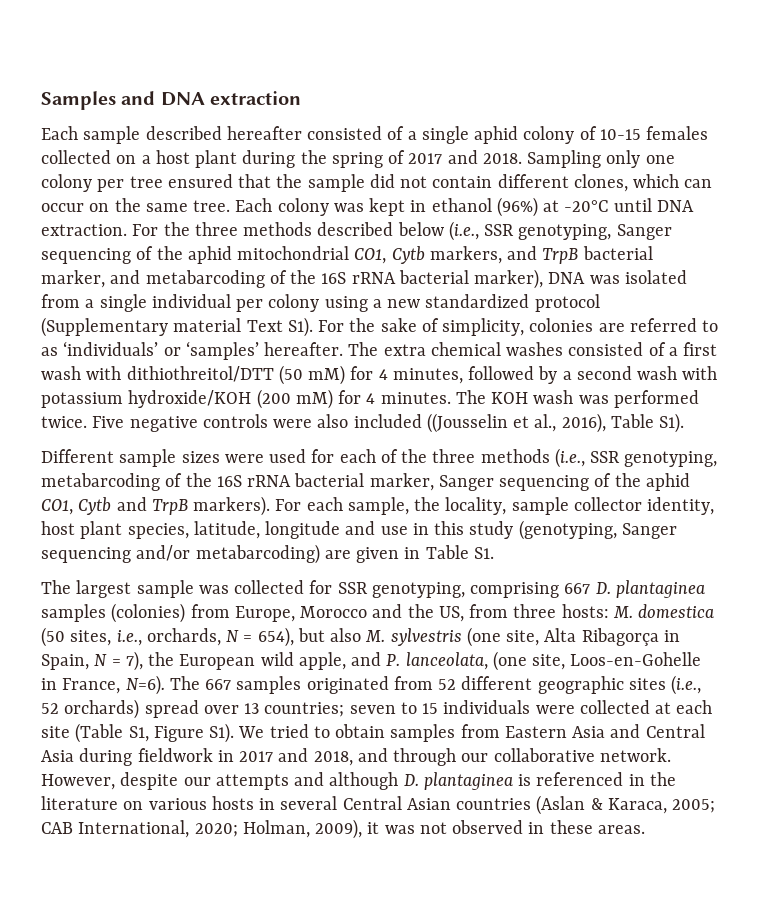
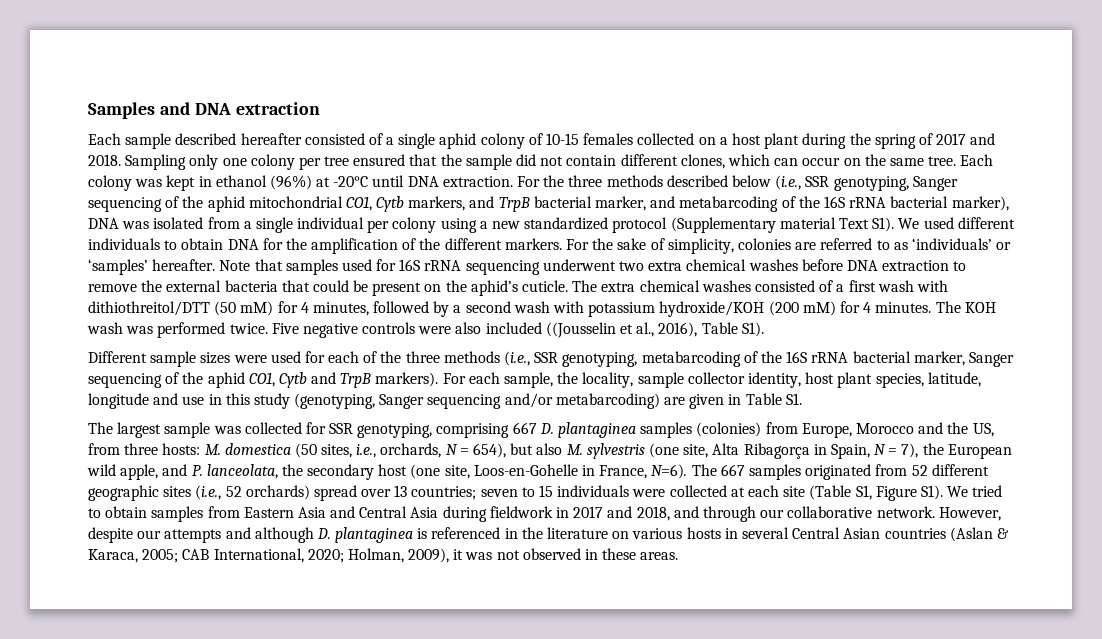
- For the three methods described below (i.e., SSR genotyping, Sanger sequencing of the aphid mitochondrial CO1, Cytb markers, and TrpB bacterial marker, and metabarcoding of the 16S rRNA bacterial marker), DNA was isolated from a single individual per colony using a new standardized protocol (Supplementary material Text S1). For the sake of simplicity, colonies are referred to as ‘individuals’ or ‘samples’ hereafter.
+ For the three methods described below (i.e., SSR genotyping, Sanger sequencing of the aphid mitochondrial CO1, Cytb markers, and TrpB bacterial marker, and metabarcoding of the 16S rRNA bacterial marker), DNA was isolated from a single individual per colony using a new standardized protocol (Supplementary material Text S1). We used different individuals to obtain DNA for the amplification of the different markers. For the sake of simplicity, colonies are referred to as ‘individuals’ or ‘samples’ hereafter.
+ Note that samples used for 16S rRNA sequencing underwent two extra chemical washes before DNA extraction to remove the external bacteria that could be present on the aphid’s cuticle.
- The largest sample was collected for SSR genotyping, comprising 667 D. plantaginea samples (colonies) from Europe, Morocco and the US, from three hosts: M. domestica (50 sites, i.e., orchards, N = 654), but also M. sylvestris (one site, Alta Ribagorça in Spain, N = 7), the European wild apple, and P. lanceolata, (one site, Loos-en-Gohelle in France, N=6).
+ The largest sample was collected for SSR genotyping, comprising 667 D. plantaginea samples (colonies) from Europe, Morocco and the US, from three hosts: M. domestica (50 sites, i.e., orchards, N = 654), but also M. sylvestris (one site, Alta Ribagorça in Spain, N = 7), the European wild apple, and P. lanceolata, the secondary host (one site, Loos-en-Gohelle in France, N=6).

